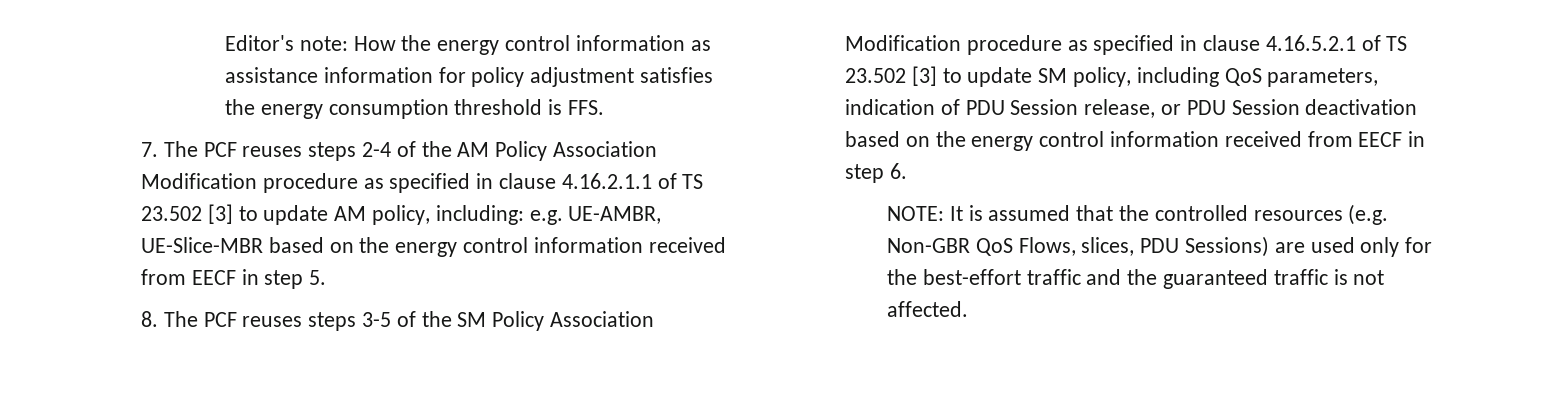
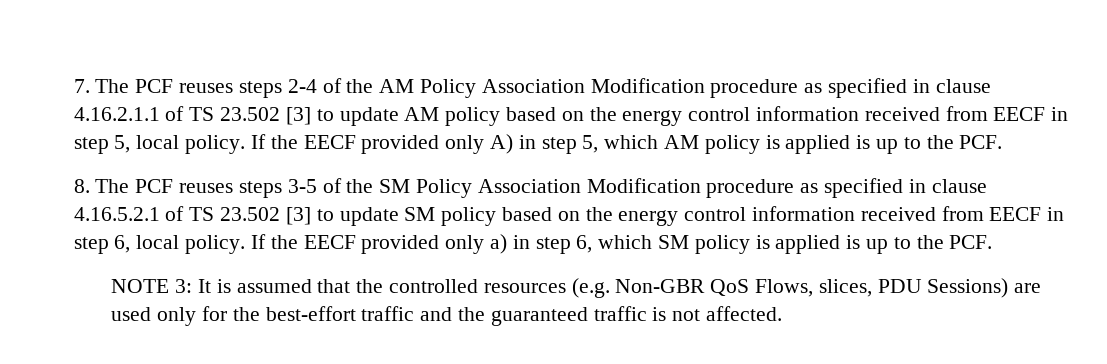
- Editor's note: How the energy control information as assistance information for policy adjustment satisfies the energy consumption threshold is FFS.
- 7. The PCF reuses steps 2-4 of the AM Policy Association Modification procedure as specified in clause 4.16.2.1.1 of TS 23.502 [3] to update AM policy, including: e.g. UE-AMBR, UE-Slice-MBR based on the energy control information received from EECF in step 5.
+ 7. The PCF reuses steps 2-4 of the AM Policy Association Modification procedure as specified in clause 4.16.2.1.1 of TS 23.502 [3] to update AM policy based on the energy control information received from EECF in step 5, local policy. If the EECF provided only A) in step 5, which AM policy is applied is up to the PCF.
- 8. The PCF reuses steps 3-5 of the SM Policy Association Modification procedure as specified in clause 4.16.5.2.1 of TS 23.502 [3] to update SM policy, including QoS parameters, indication of PDU Session release, or PDU Session deactivation based on the energy control information received from EECF in step 6.
- NOTE:
+ 8. The PCF reuses steps 3-5 of the SM Policy Association Modification procedure as specified in clause 4.16.5.2.1 of TS 23.502 [3] to update SM policy based on the energy control information received from EECF in step 6, local policy. If the EECF provided only a) in step 6, which SM policy is applied is up to the PCF.
+ NOTE 3:

